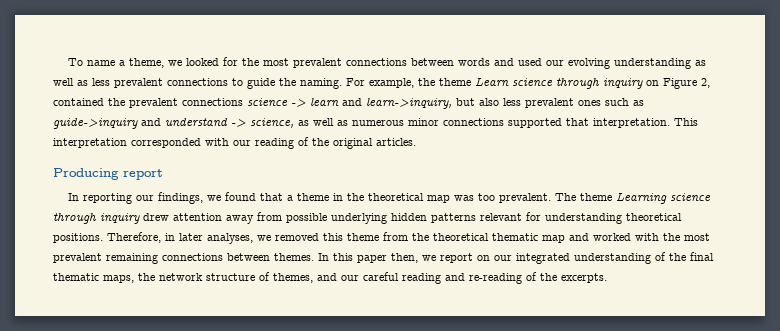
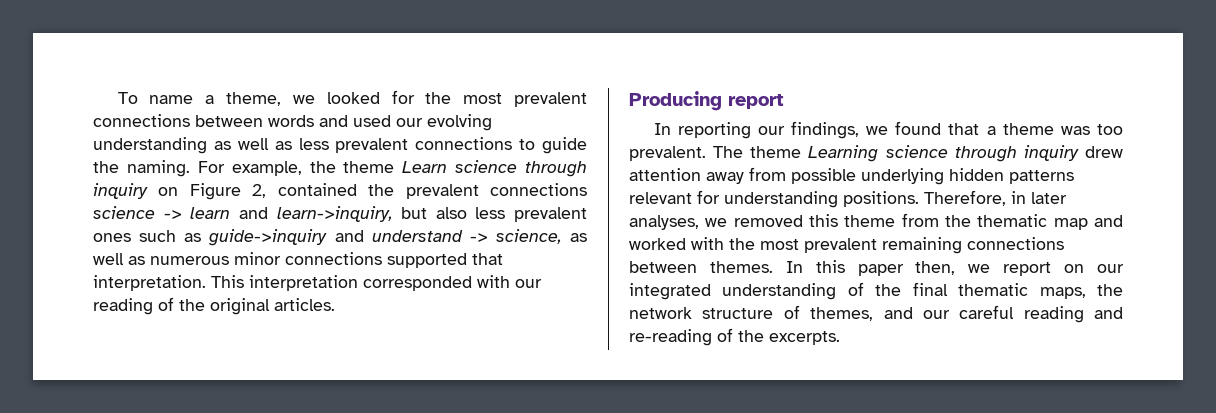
- In reporting our findings, we found that a theme in the theoretical map was too prevalent.
+ In reporting our findings, we found that a theme was too prevalent.
- The theme Learning science through inquiry drew attention away from possible underlying hidden patterns relevant for understanding theoretical positions.
+ The theme Learning science through inquiry drew attention away from possible underlying hidden patterns relevant for understanding positions.
- Therefore, in later analyses, we removed this theme from the theoretical thematic map and worked with the most prevalent remaining connections between themes.
+ Therefore, in later analyses, we removed this theme from the thematic map and worked with the most prevalent remaining connections between themes.

